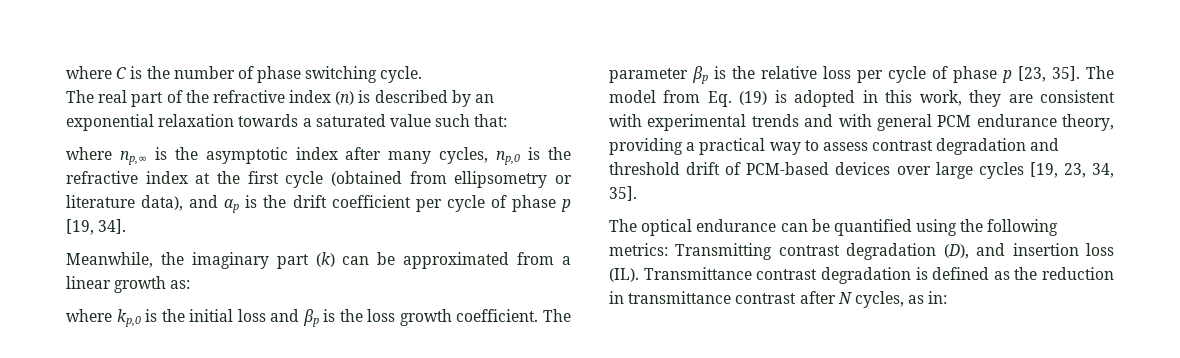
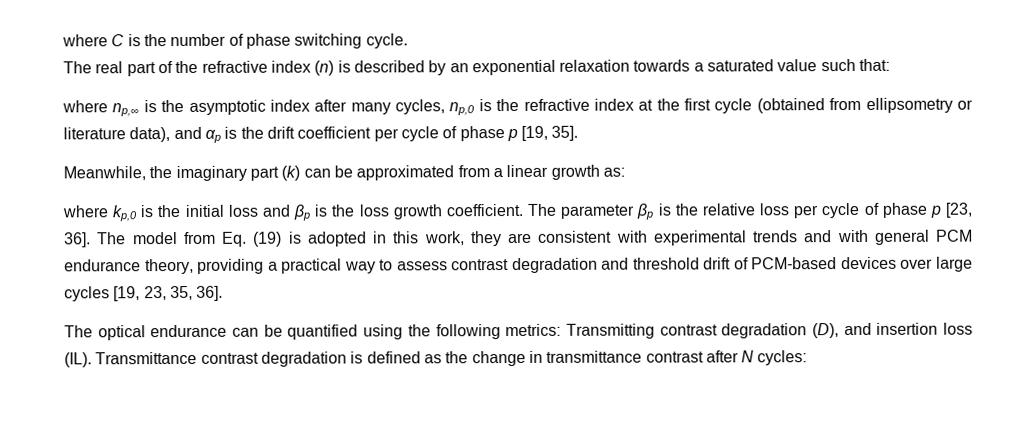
- where np,∞ is the asymptotic index after many cycles, np,0 is the refractive index at the first cycle (obtained from ellipsometry or literature data), and αp is the drift coefficient per cycle of phase p [19, 34].
+ where np,∞ is the asymptotic index after many cycles, np,0 is the refractive index at the first cycle (obtained from ellipsometry or literature data), and αp is the drift coefficient per cycle of phase p [19, 35].
- The parameter βp is the relative loss per cycle of phase p [23, 35].
+ The parameter βp is the relative loss per cycle of phase p [23, 36].
- The model from Eq. (19) is adopted in this work, they are consistent with experimental trends and with general PCM endurance theory, providing a practical way to assess contrast degradation and threshold drift of PCM-based devices over large cycles [19, 23, 34, 35].
+ The model from Eq. (19) is adopted in this work, they are consistent with experimental trends and with general PCM endurance theory, providing a practical way to assess contrast degradation and threshold drift of PCM-based devices over large cycles [19, 23, 35, 36].
- The optical endurance can be quantified using the following metrics: Transmitting contrast degradation (D), and insertion loss (IL). Transmittance contrast degradation is defined as the reduction in transmittance contrast after N cycles, as in:
+ The optical endurance can be quantified using the following metrics: Transmitting contrast degradation (D), and insertion loss (IL). Transmittance contrast degradation is defined as the change in transmittance contrast after N cycles:

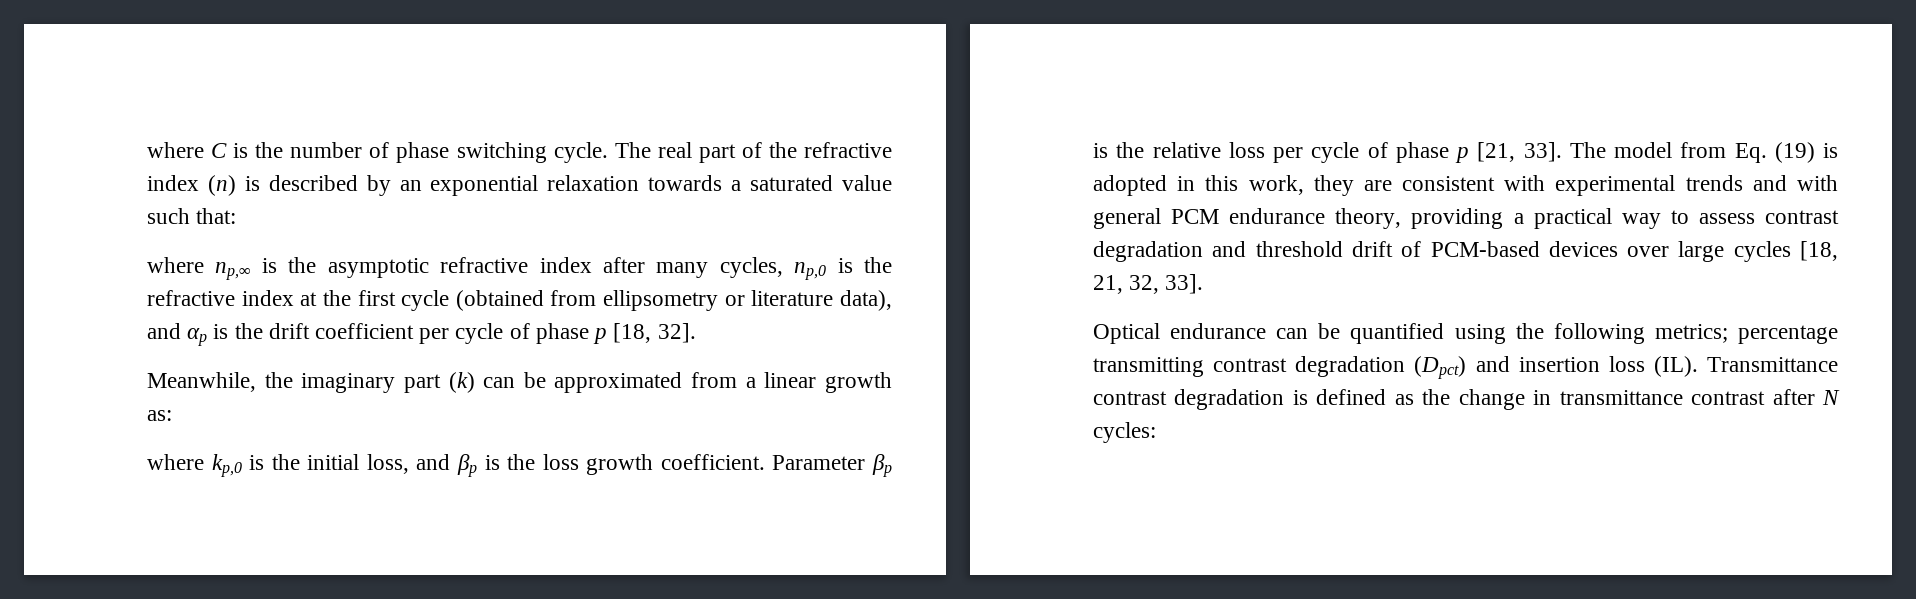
- where C is the number of phase switching cycle.
- The real part of the refractive index (n) is described by an exponential relaxation towards a saturated value such that:
+ where C is the number of phase switching cycle. The real part of the refractive index (n) is described by an exponential relaxation towards a saturated value such that:
- where np,∞ is the asymptotic index after many cycles, np,0 is the refractive index at the first cycle (obtained from ellipsometry or literature data), and αp is the drift coefficient per cycle of phase p [19, 35].
+ where np,∞ is the asymptotic refractive index after many cycles, np,0 is the refractive index at the first cycle (obtained from ellipsometry or literature data), and αp is the drift coefficient per cycle of phase p [18, 32].
- where kp,0 is the initial loss and βp is the loss growth coefficient.
+ where kp,0 is the initial loss, and βp is the loss growth coefficient.
- The parameter βp is the relative loss per cycle of phase p [23, 36].
+ Parameter βp is the relative loss per cycle of phase p [21, 33].
- The model from Eq. (19) is adopted in this work, they are consistent with experimental trends and with general PCM endurance theory, providing a practical way to assess contrast degradation and threshold drift of PCM-based devices over large cycles [19, 23, 35, 36].
- The optical endurance can be quantified using the following metrics: Transmitting contrast degradation (D), and insertion loss (IL). Transmittance contrast degradation is defined as the change in transmittance contrast after N cycles:
+ The model from Eq. (19) is adopted in this work, they are consistent with experimental trends and with general PCM endurance theory, providing a practical way to assess contrast degradation and threshold drift of PCM-based devices over large cycles [18, 21, 32, 33].
+ Optical endurance can be quantified using the following metrics; percentage transmitting contrast degradation (Dpct) and insertion loss (IL). Transmittance contrast degradation is defined as the change in transmittance contrast after N cycles:

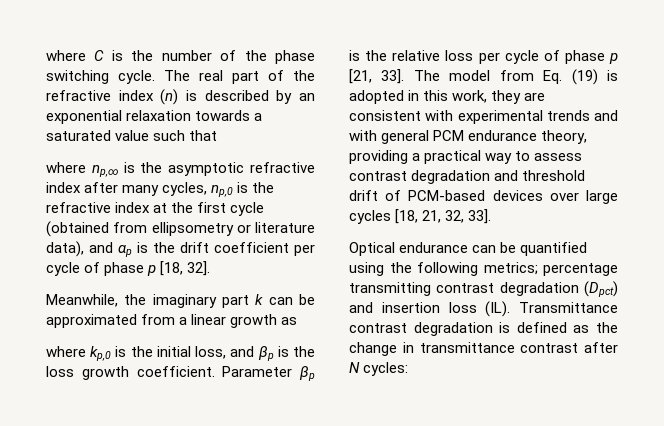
- where C is the number of phase switching cycle.
+ where C is the number of the phase switching cycle.
- The real part of the refractive index (n) is described by an exponential relaxation towards a saturated value such that:
+ The real part of the refractive index (n) is described by an exponential relaxation towards a saturated value such that
- Meanwhile, the imaginary part (k) can be approximated from a linear growth as:
+ Meanwhile, the imaginary part k can be approximated from a linear growth as

